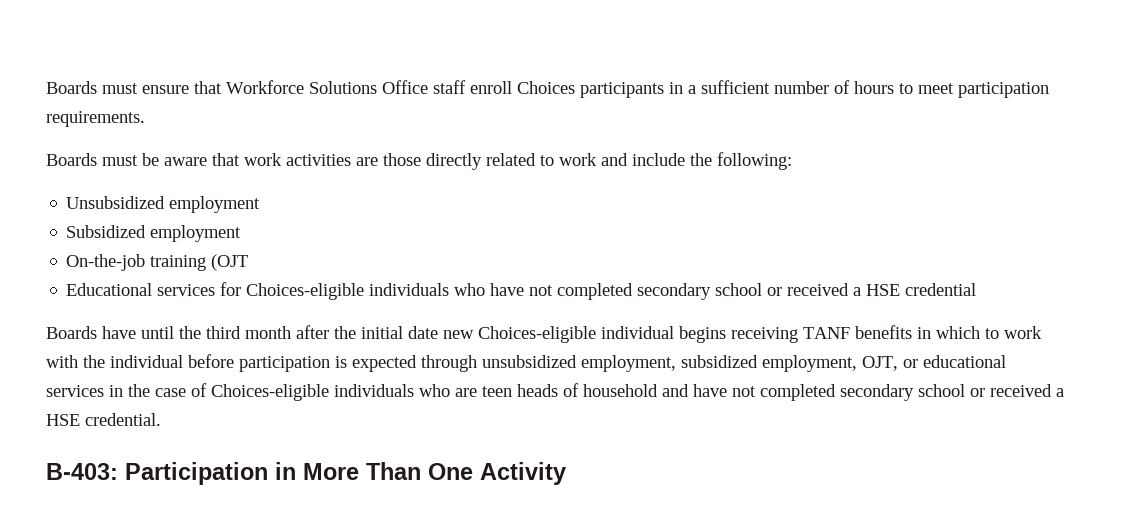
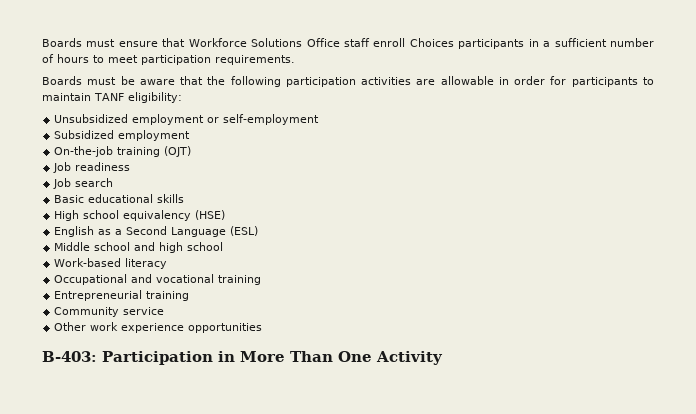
- Boards must be aware that work activities are those directly related to work and include the following:
+ Boards must be aware that the following participation activities are allowable in order for participants to maintain TANF eligibility:
- Unsubsidized employment
+ Unsubsidized employment or self-employment
- On-the-job training (OJT
- Educational services for Choices-eligible individuals who have not completed secondary school or received a HSE credential
- Boards have until the third month after the initial date new Choices-eligible individual begins receiving TANF benefits in which to work with the individual before participation is expected through unsubsidized employment, subsidized employment, OJT, or educational services in the case of Choices-eligible individuals who are teen heads of household and have not completed secondary school or received a HSE credential.
+ On-the-job training (OJT)
+ Job readiness
+ Job search
+ Basic educational skills
+ High school equivalency (HSE)
+ English as a Second Language (ESL)
+ Middle school and high school
+ Work-based literacy
+ Occupational and vocational training
+ Entrepreneurial training
+ Community service
+ Other work experience opportunities

